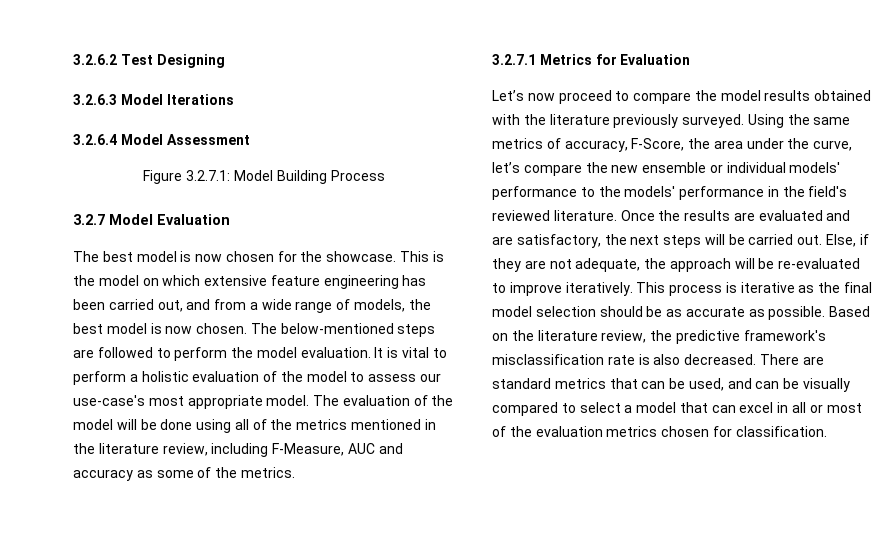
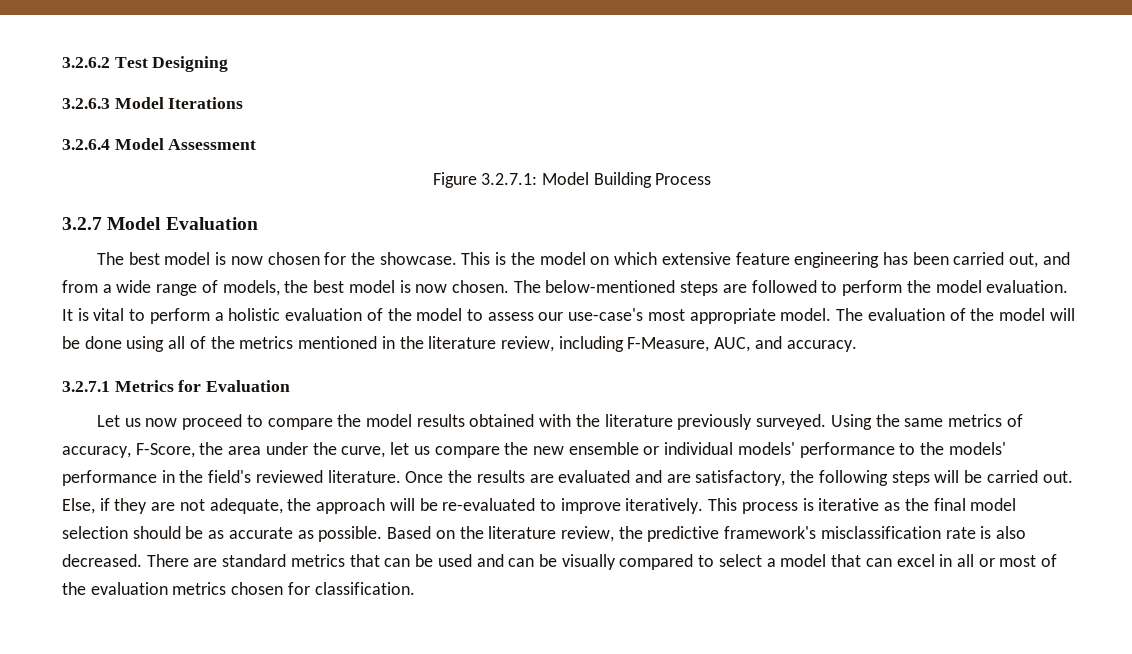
- The evaluation of the model will be done using all of the metrics mentioned in the literature review, including F-Measure, AUC and accuracy as some of the metrics.
+ The evaluation of the model will be done using all of the metrics mentioned in the literature review, including F-Measure, AUC, and accuracy.
- Let’s now proceed to compare the model results obtained with the literature previously surveyed.
+ Let us now proceed to compare the model results obtained with the literature previously surveyed.
- Using the same metrics of accuracy, F-Score, the area under the curve, let’s compare the new ensemble or individual models' performance to the models' performance in the field's reviewed literature.
+ Using the same metrics of accuracy, F-Score, the area under the curve, let us compare the new ensemble or individual models' performance to the models' performance in the field's reviewed literature.
- Once the results are evaluated and are satisfactory, the next steps will be carried out.
+ Once the results are evaluated and are satisfactory, the following steps will be carried out.
- There are standard metrics that can be used, and can be visually compared to select a model that can excel in all or most of the evaluation metrics chosen for classification.
+ There are standard metrics that can be used and can be visually compared to select a model that can excel in all or most of the evaluation metrics chosen for classification.

